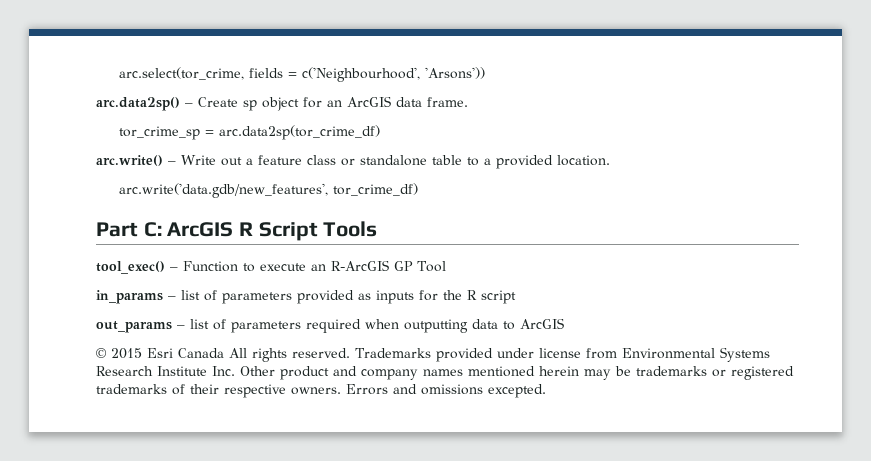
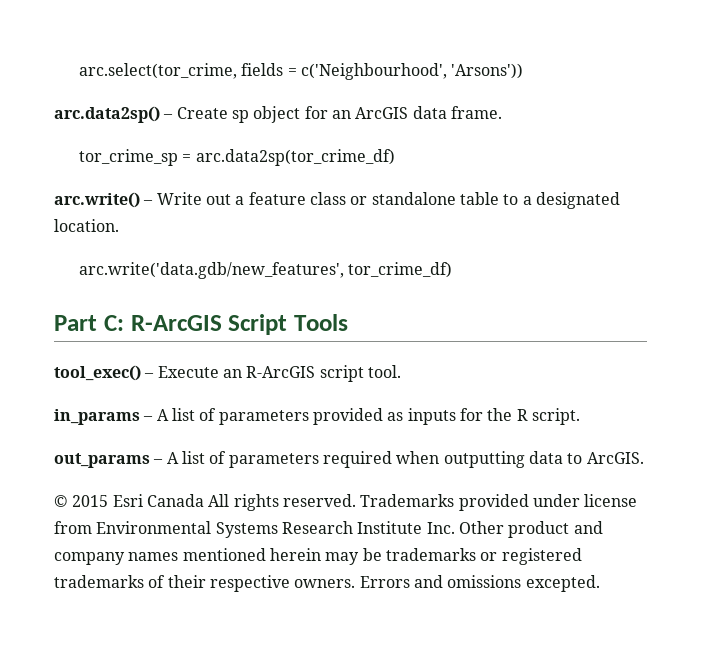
- arc.write() – Write out a feature class or standalone table to a provided location.
+ arc.write() – Write out a feature class or standalone table to a designated location.
- Part C: ArcGIS R Script Tools
+ Part C: R-ArcGIS Script Tools
- tool_exec() – Function to execute an R-ArcGIS GP Tool
+ tool_exec() – Execute an R-ArcGIS script tool.
- in_params – list of parameters provided as inputs for the R script
+ in_params – A list of parameters provided as inputs for the R script.
- out_params – list of parameters required when outputting data to ArcGIS
+ out_params – A list of parameters required when outputting data to ArcGIS.

